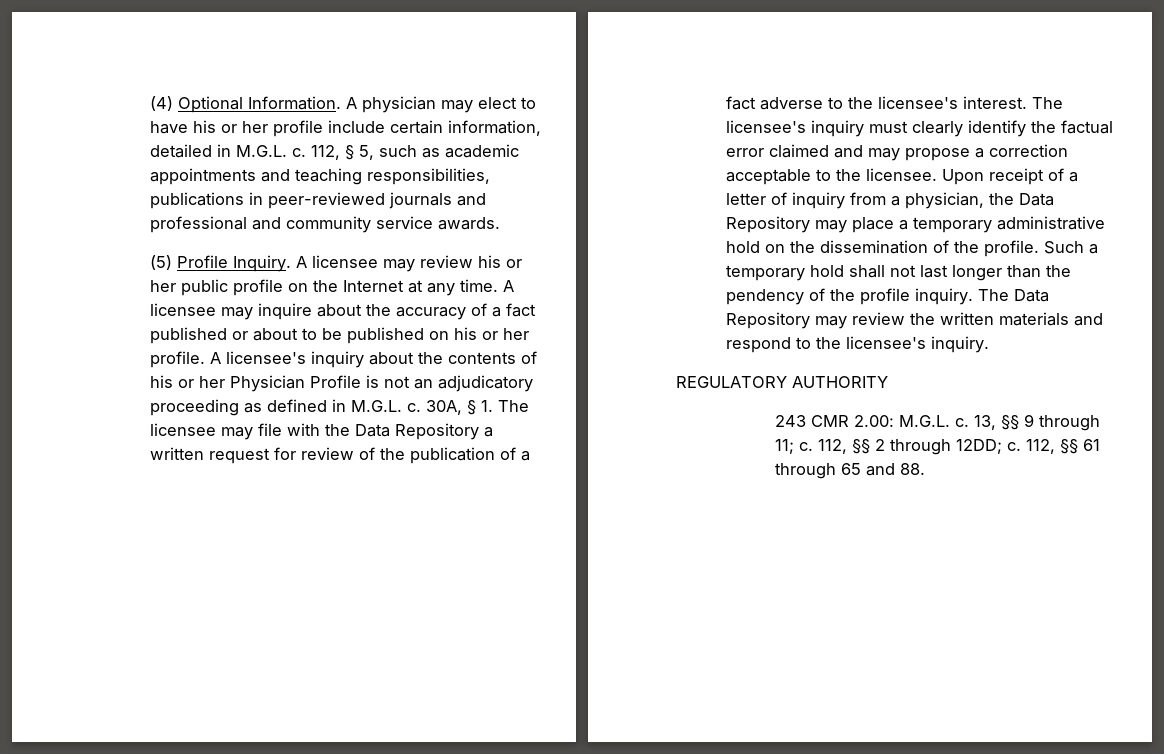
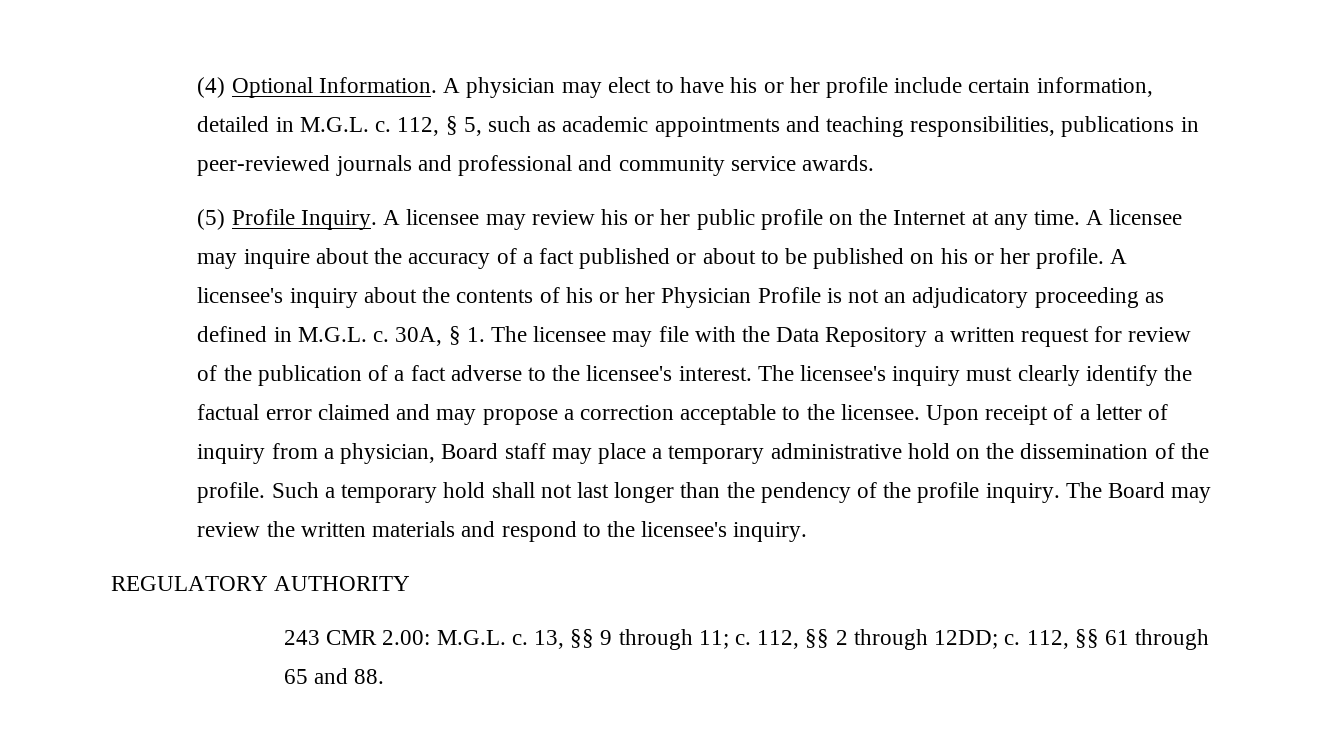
- Upon receipt of a letter of inquiry from a physician, the Data Repository may place a temporary administrative hold on the dissemination of the profile.
+ Upon receipt of a letter of inquiry from a physician, Board staff may place a temporary administrative hold on the dissemination of the profile.
- The Data Repository may review the written materials and respond to the licensee's inquiry.
+ The Board may review the written materials and respond to the licensee's inquiry.

